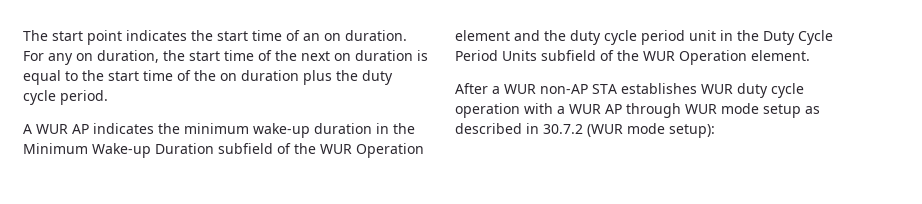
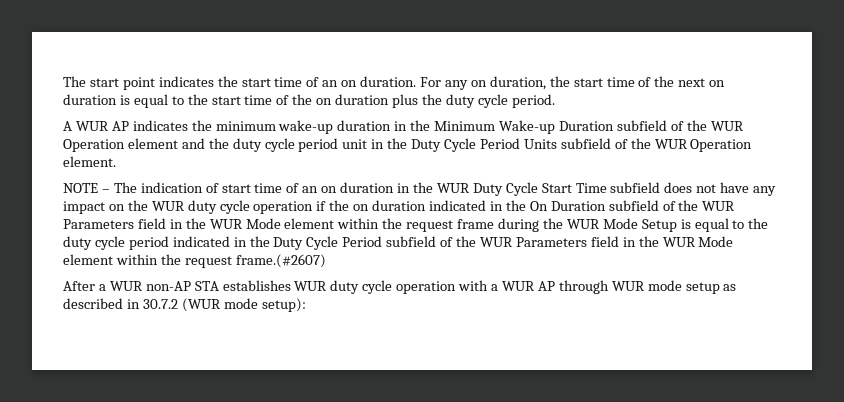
+ NOTE – The indication of start time of an on duration in the WUR Duty Cycle Start Time subfield does not have any impact on the WUR duty cycle operation if the on duration indicated in the On Duration subfield of the WUR Parameters field in the WUR Mode element within the request frame during the WUR Mode Setup is equal to the duty cycle period indicated in the Duty Cycle Period subfield of the WUR Parameters field in the WUR Mode element within the request frame.(#2607)

